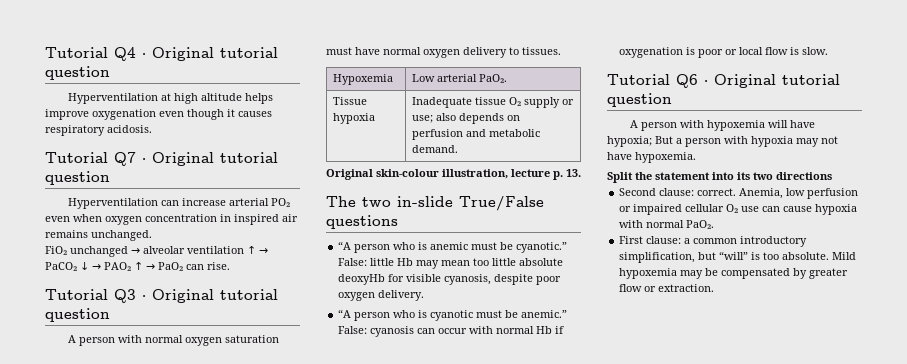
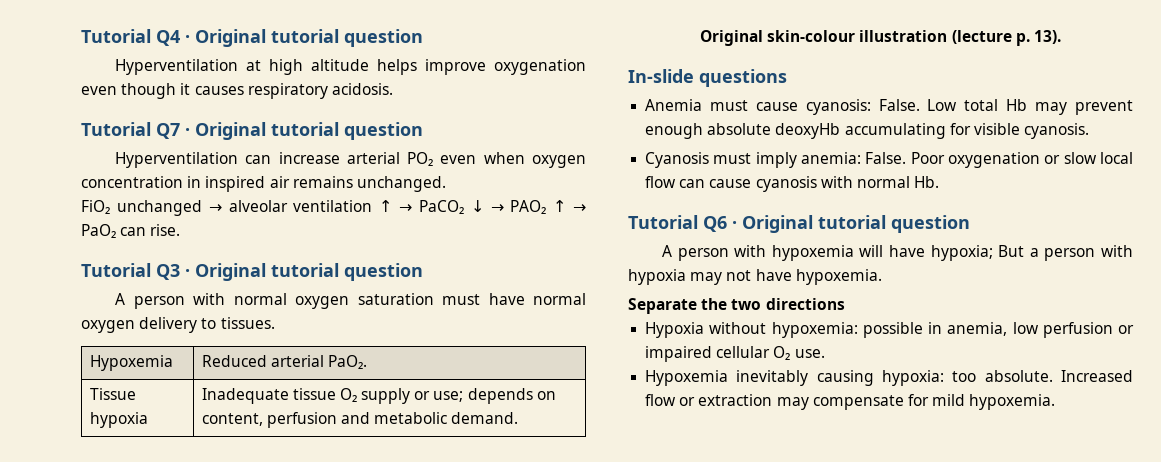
- Hypoxemia | Low arterial PaO₂.
+ Hypoxemia | Reduced arterial PaO₂.
- Tissue hypoxia | Inadequate tissue O₂ supply or use; also depends on perfusion and metabolic demand.
+ Tissue hypoxia | Inadequate tissue O₂ supply or use; depends on content, perfusion and metabolic demand.
- Original skin-colour illustration, lecture p. 13.
- The two in-slide True/False questions
- “A person who is anemic must be cyanotic.” False: little Hb may mean too little absolute deoxyHb for visible cyanosis, despite poor oxygen delivery.
- “A person who is cyanotic must be anemic.” False: cyanosis can occur with normal Hb if oxygenation is poor or local flow is slow.
+ Original skin-colour illustration (lecture p. 13).
+ In-slide questions
+ Anemia must cause cyanosis: False. Low total Hb may prevent enough absolute deoxyHb accumulating for visible cyanosis.
+ Cyanosis must imply anemia: False. Poor oxygenation or slow local flow can cause cyanosis with normal Hb.
- Split the statement into its two directions
- Second clause: correct. Anemia, low perfusion or impaired cellular O₂ use can cause hypoxia with normal PaO₂.
- First clause: a common introductory simplification, but “will” is too absolute. Mild hypoxemia may be compensated by greater flow or extraction.
+ Separate the two directions
+ Hypoxia without hypoxemia: possible in anemia, low perfusion or impaired cellular O₂ use.
+ Hypoxemia inevitably causing hypoxia: too absolute. Increased flow or extraction may compensate for mild hypoxemia.

